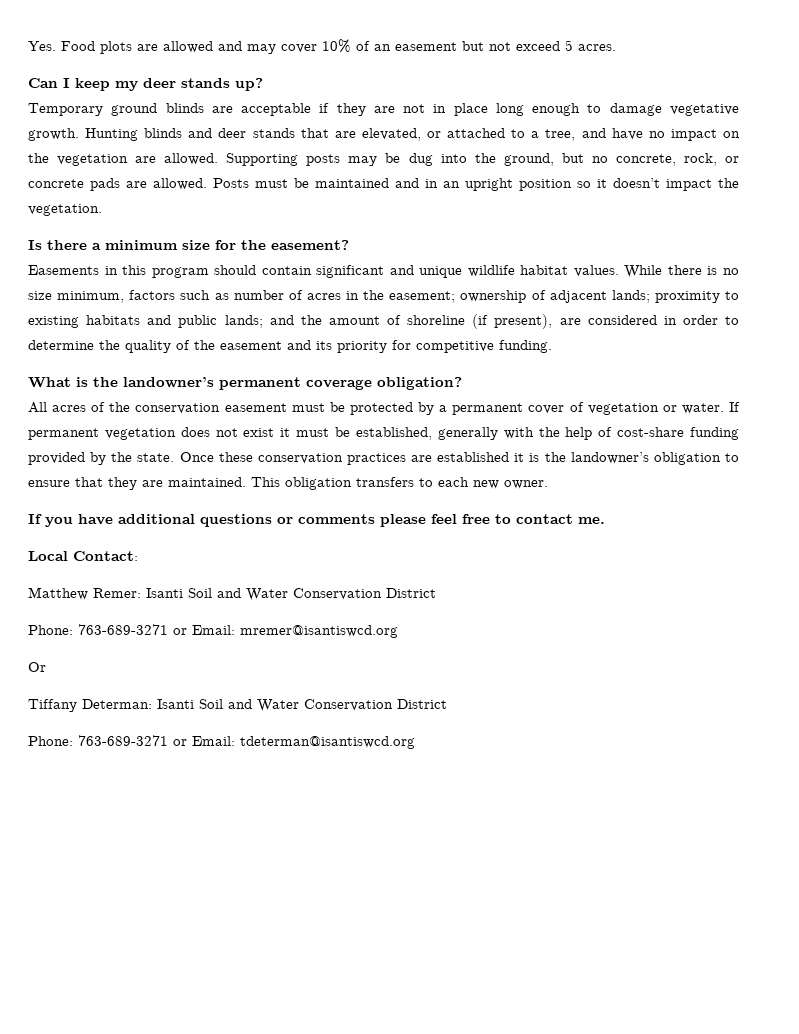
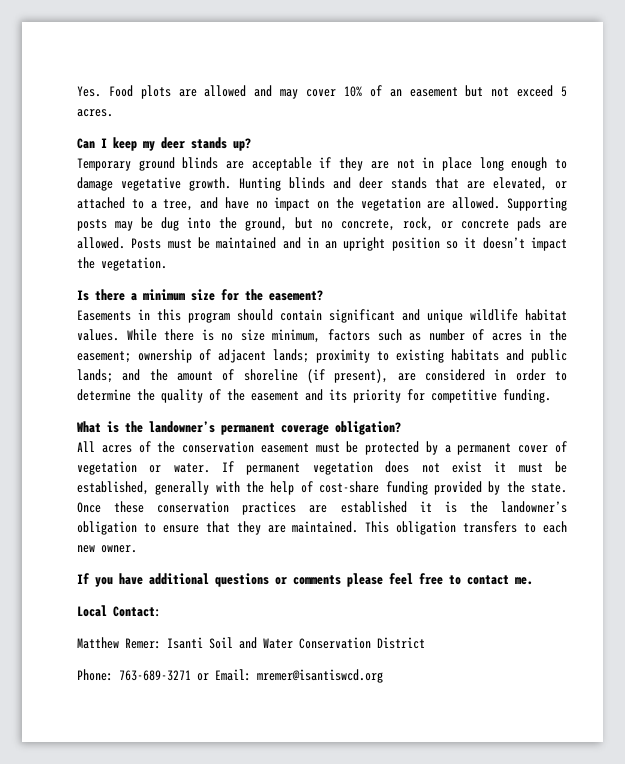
- Or
- Tiffany Determan: Isanti Soil and Water Conservation District
- Phone: 763-689-3271 or Email: tdeterman@isantiswcd.org

